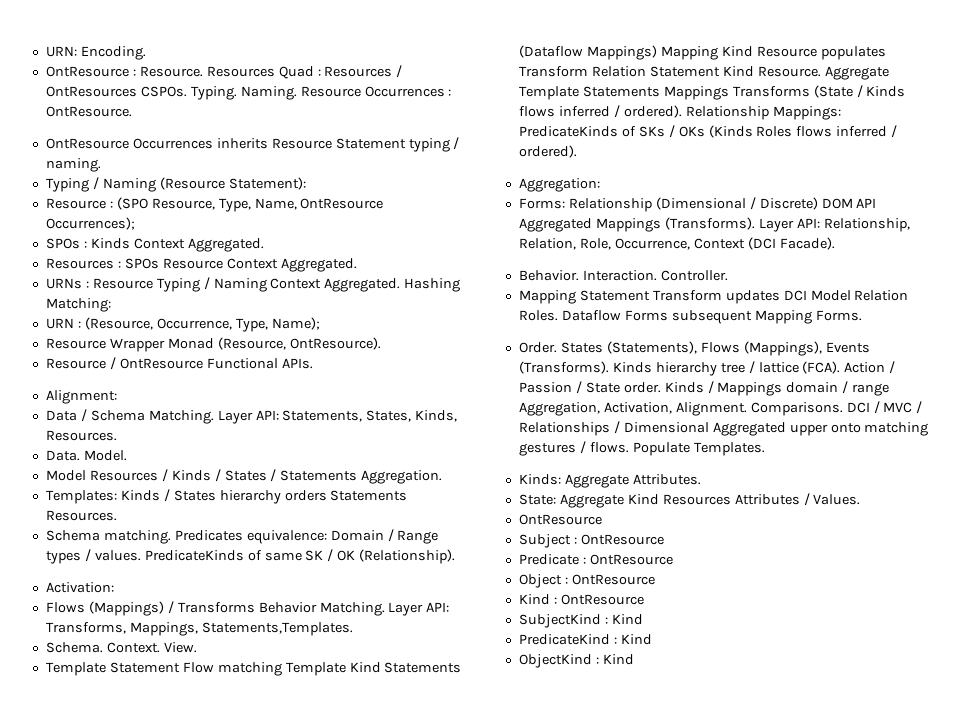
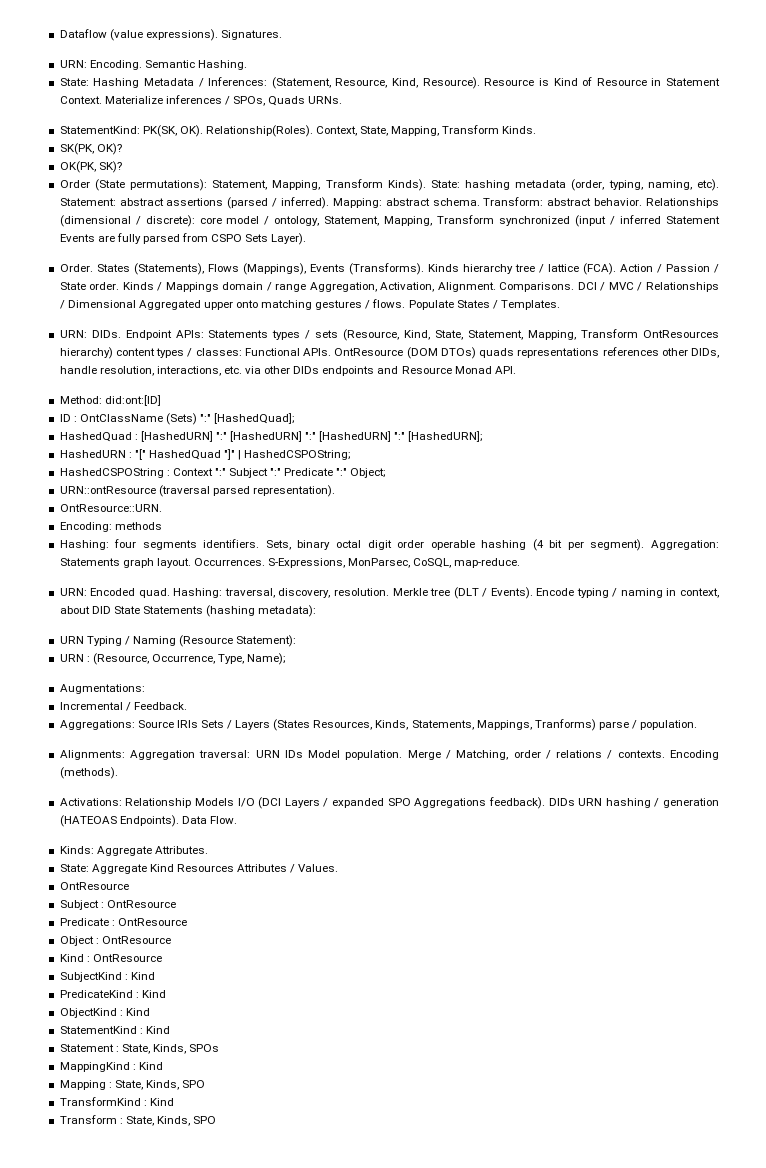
- URN: Encoding.
- OntResource : Resource. Resources Quad : Resources / OntResources CSPOs. Typing. Naming. Resource Occurrences : OntResource.
- OntResource Occurrences inherits Resource Statement typing / naming.
- Typing / Naming (Resource Statement):
- Resource : (SPO Resource, Type, Name, OntResource Occurrences);
- SPOs : Kinds Context Aggregated.
- Resources : SPOs Resource Context Aggregated.
- URNs : Resource Typing / Naming Context Aggregated. Hashing Matching:
- URN : (Resource, Occurrence, Type, Name);
- Resource Wrapper Monad (Resource, OntResource).
- Resource / OntResource Functional APIs.
- Alignment:
- Data / Schema Matching. Layer API: Statements, States, Kinds, Resources.
- Data. Model.
- Model Resources / Kinds / States / Statements Aggregation.
- Templates: Kinds / States hierarchy orders Statements Resources.
- Schema matching. Predicates equivalence: Domain / Range types / values. PredicateKinds of same SK / OK (Relationship).
- Activation:
- Flows (Mappings) / Transforms Behavior Matching. Layer API: Transforms, Mappings, Statements,Templates.
- Schema. Context. View.
- Template Statement Flow matching Template Kind Statements (Dataflow Mappings) Mapping Kind Resource populates Transform Relation Statement Kind Resource. Aggregate Template Statements Mappings Transforms (State / Kinds flows inferred / ordered). Relationship Mappings: PredicateKinds of SKs / OKs (Kinds Roles flows inferred / ordered).
- Aggregation:
- Forms: Relationship (Dimensional / Discrete) DOM API Aggregated Mappings (Transforms). Layer API: Relationship, Relation, Role, Occurrence, Context (DCI Facade).
- Behavior. Interaction. Controller.
- Mapping Statement Transform updates DCI Model Relation Roles. Dataflow Forms subsequent Mapping Forms.
+ Dataflow (value expressions). Signatures.
+ URN: Encoding. Semantic Hashing.
+ State: Hashing Metadata / Inferences: (Statement, Resource, Kind, Resource). Resource is Kind of Resource in Statement Context. Materialize inferences / SPOs, Quads URNs.
+ StatementKind: PK(SK, OK). Relationship(Roles). Context, State, Mapping, Transform Kinds.
+ SK(PK, OK)?
+ OK(PK, SK)?
+ Order (State permutations): Statement, Mapping, Transform Kinds). State: hashing metadata (order, typing, naming, etc). Statement: abstract assertions (parsed / inferred). Mapping: abstract schema. Transform: abstract behavior. Relationships (dimensional / discrete): core model / ontology, Statement, Mapping, Transform synchronized (input / inferred Statement Events are fully parsed from CSPO Sets Layer).
- Populate Templates.
+ Populate States / Templates.
+ URN: DIDs. Endpoint APIs: Statements types / sets (Resource, Kind, State, Statement, Mapping, Transform OntResources hierarchy) content types / classes: Functional APIs. OntResource (DOM DTOs) quads representations references other DIDs, handle resolution, interactions, etc. via other DIDs endpoints and Resource Monad API.
+ Method: did:ont:[ID]
+ ID : OntClassName (Sets) ":" [HashedQuad];
+ HashedQuad : [HashedURN] ":" [HashedURN] ":" [HashedURN] ":" [HashedURN];
+ HashedURN : "[" HashedQuad "]" | HashedCSPOString;
+ HashedCSPOString : Context ":" Subject ":" Predicate ":" Object;
+ URN::ontResource (traversal parsed representation).
+ OntResource::URN.
+ Encoding: methods
+ Hashing: four segments identifiers. Sets, binary octal digit order operable hashing (4 bit per segment). Aggregation: Statements graph layout. Occurrences. S-Expressions, MonParsec, CoSQL, map-reduce.
+ URN: Encoded quad. Hashing: traversal, discovery, resolution. Merkle tree (DLT / Events). Encode typing / naming in context, about DID State Statements (hashing metadata):
+ URN Typing / Naming (Resource Statement):
+ URN : (Resource, Occurrence, Type, Name);
+ Augmentations:
+ Incremental / Feedback.
+ Aggregations: Source IRIs Sets / Layers (States Resources, Kinds, Statements, Mappings, Tranforms) parse / population.
+ Alignments: Aggregation traversal: URN IDs Model population. Merge / Matching, order / relations / contexts. Encoding (methods).
+ Activations: Relationship Models I/O (DCI Layers / expanded SPO Aggregations feedback). DIDs URN hashing / generation (HATEOAS Endpoints). Data Flow.
+ StatementKind : Kind
+ Statement : State, Kinds, SPOs
+ MappingKind : Kind
+ Mapping : State, Kinds, SPO
+ TransformKind : Kind
+ Transform : State, Kinds, SPO

